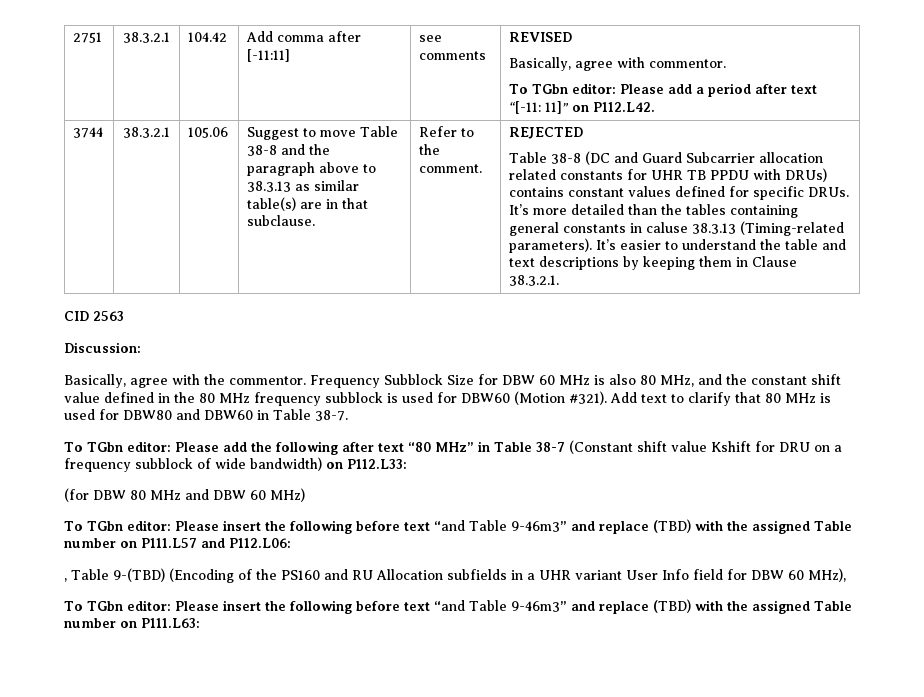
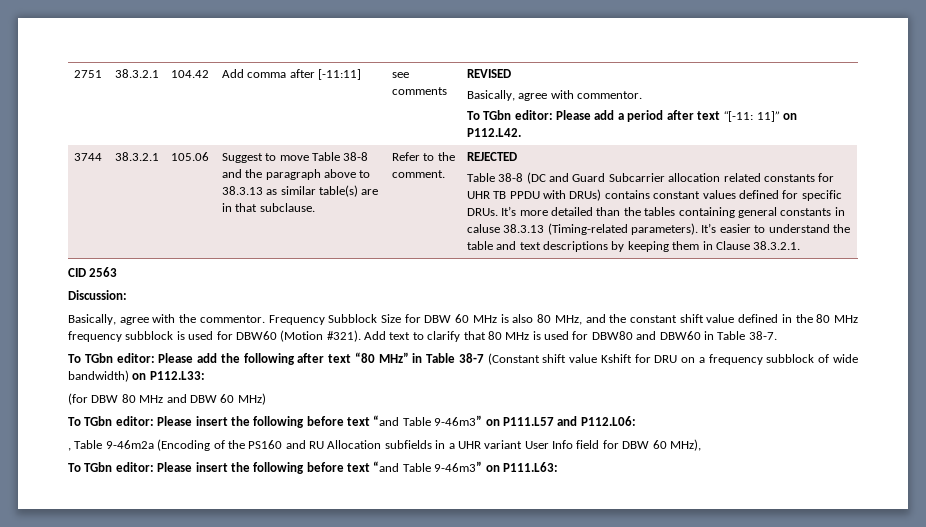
- To TGbn editor: Please insert the following before text “and Table 9-46m3” and replace (TBD) with the assigned Table number on P111.L57 and P112.L06:
+ To TGbn editor: Please insert the following before text “and Table 9-46m3” on P111.L57 and P112.L06:
- , Table 9-(TBD) (Encoding of the PS160 and RU Allocation subfields in a UHR variant User Info field for DBW 60 MHz),
+ , Table 9-46m2a (Encoding of the PS160 and RU Allocation subfields in a UHR variant User Info field for DBW 60 MHz),
- To TGbn editor: Please insert the following before text “and Table 9-46m3” and replace (TBD) with the assigned Table number on P111.L63:
+ To TGbn editor: Please insert the following before text “and Table 9-46m3” on P111.L63:

